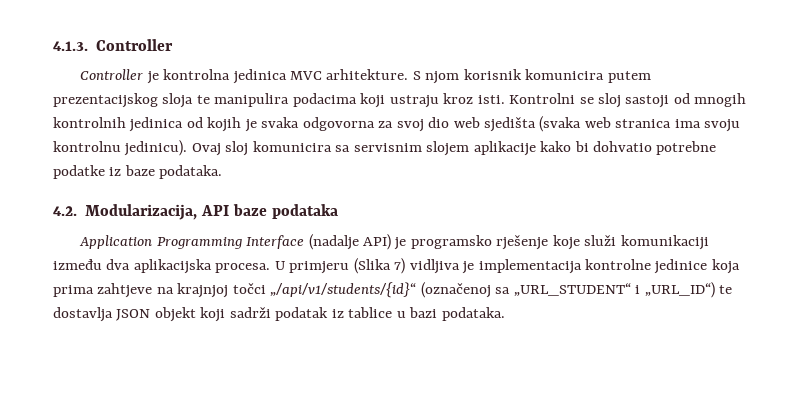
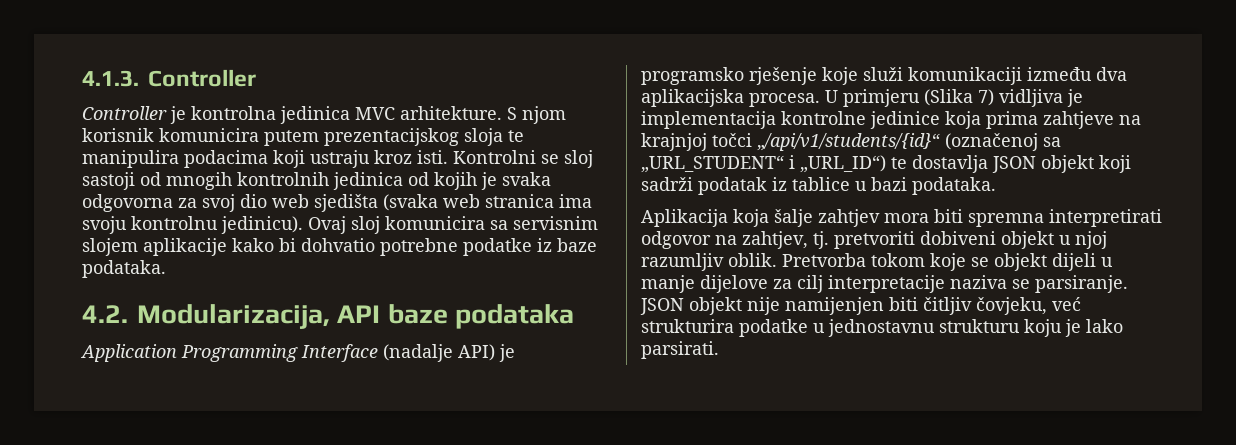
+ Aplikacija koja šalje zahtjev mora biti spremna interpretirati odgovor na zahtjev, tj. pretvoriti dobiveni objekt u njoj razumljiv oblik. Pretvorba tokom koje se objekt dijeli u manje dijelove za cilj interpretacije naziva se parsiranje. JSON objekt nije namijenjen biti čitljiv čovjeku, već strukturira podatke u jednostavnu strukturu koju je lako parsirati.

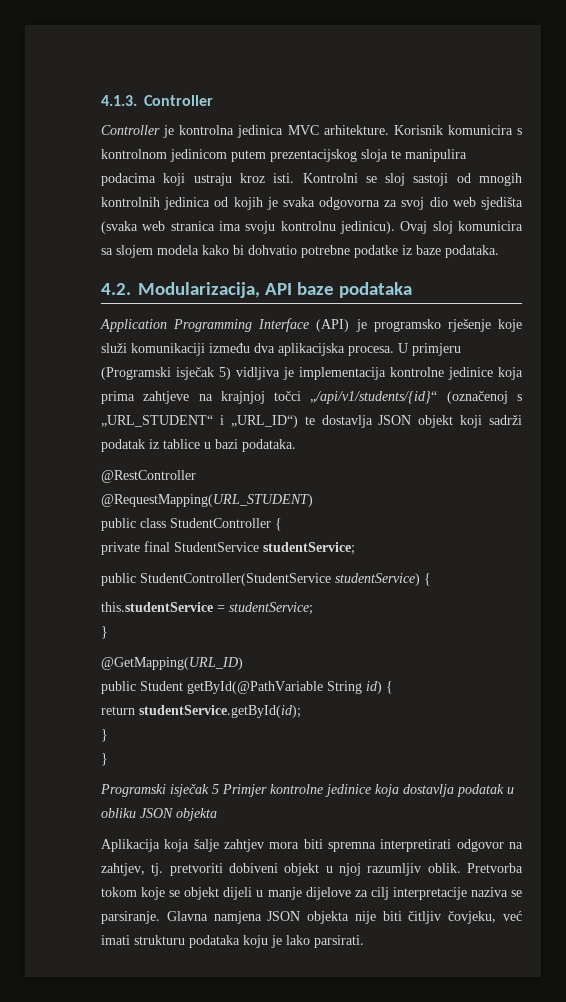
- S njom korisnik komunicira putem prezentacijskog sloja te manipulira podacima koji ustraju kroz isti.
+ Korisnik komunicira s kontrolnom jedinicom putem prezentacijskog sloja te manipulira podacima koji ustraju kroz isti.
- Ovaj sloj komunicira sa servisnim slojem aplikacije kako bi dohvatio potrebne podatke iz baze podataka.
+ Ovaj sloj komunicira sa slojem modela kako bi dohvatio potrebne podatke iz baze podataka.
- Application Programming Interface (nadalje API) je programsko rješenje koje služi komunikaciji između dva aplikacijska procesa.
+ Application Programming Interface (API) je programsko rješenje koje služi komunikaciji između dva aplikacijska procesa.
- U primjeru (Slika 7) vidljiva je implementacija kontrolne jedinice koja prima zahtjeve na krajnjoj točci „/api/v1/students/{id}“ (označenoj sa „URL_STUDENT“ i „URL_ID“) te dostavlja JSON objekt koji sadrži podatak iz tablice u bazi podataka.
+ U primjeru (Programski isječak 5) vidljiva je implementacija kontrolne jedinice koja prima zahtjeve na krajnjoj točci „/api/v1/students/{id}“ (označenoj s „URL_STUDENT“ i „URL_ID“) te dostavlja JSON objekt koji sadrži podatak iz tablice u bazi podataka.
+ @RestController
+ @RequestMapping(URL_STUDENT)
+ public class StudentController {
+ private final StudentService studentService;
+ public StudentController(StudentService studentService) {
+ this.studentService = studentService;
+ }
+ @GetMapping(URL_ID)
+ public Student getById(@PathVariable String id) {
+ return studentService.getById(id);
+ }
+ }
+ Programski isječak 5 Primjer kontrolne jedinice koja dostavlja podatak u obliku JSON objekta
- JSON objekt nije namijenjen biti čitljiv čovjeku, već strukturira podatke u jednostavnu strukturu koju je lako parsirati.
+ Glavna namjena JSON objekta nije biti čitljiv čovjeku, već imati strukturu podataka koju je lako parsirati.

